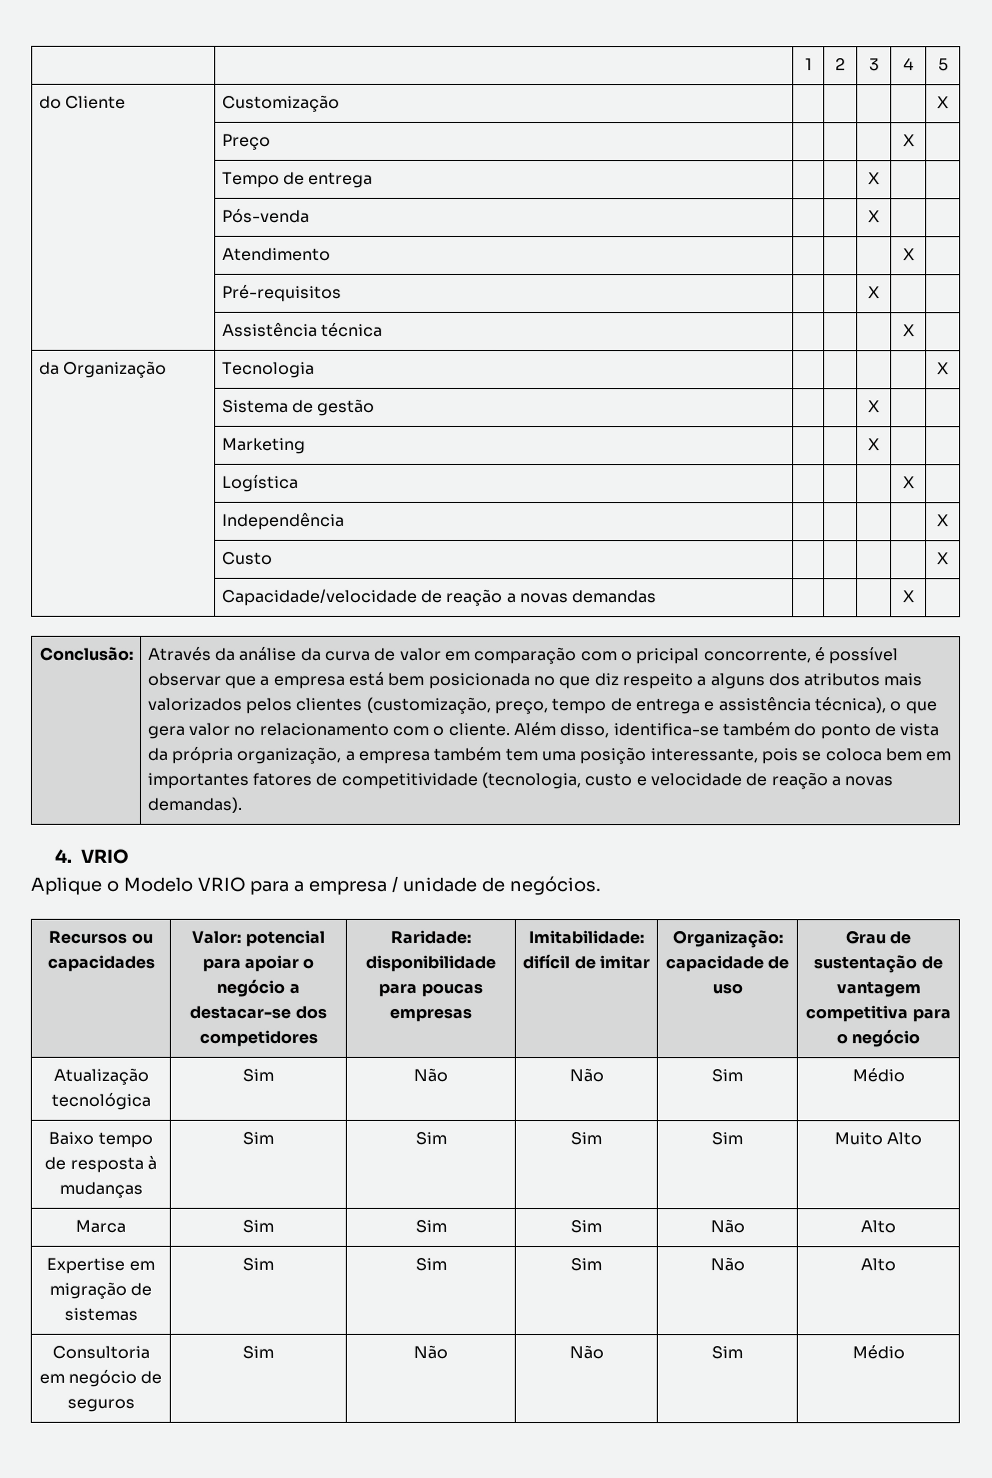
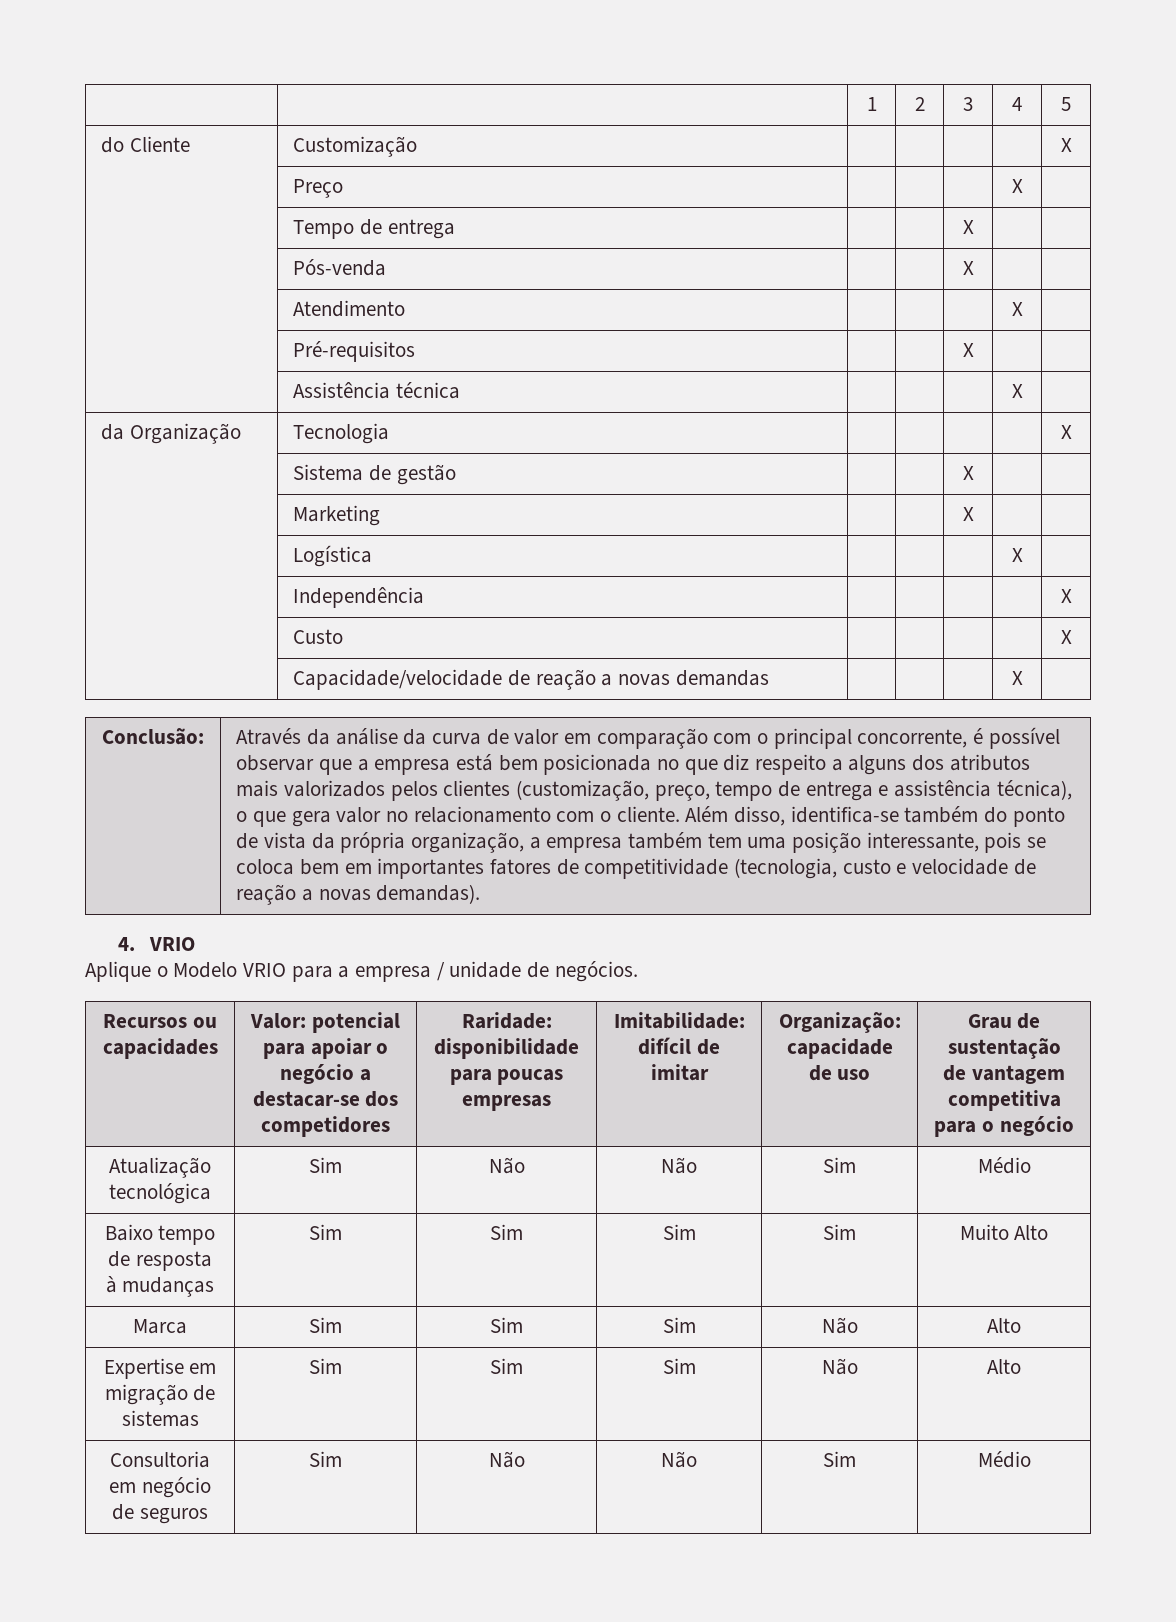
- Através da análise da curva de valor em comparação com o pricipal concorrente, é possível observar que a empresa está bem posicionada no que diz respeito a alguns dos atributos mais valorizados pelos clientes (customização, preço, tempo de entrega e assistência técnica), o que gera valor no relacionamento com o cliente.
+ Através da análise da curva de valor em comparação com o principal concorrente, é possível observar que a empresa está bem posicionada no que diz respeito a alguns dos atributos mais valorizados pelos clientes (customização, preço, tempo de entrega e assistência técnica), o que gera valor no relacionamento com o cliente.

